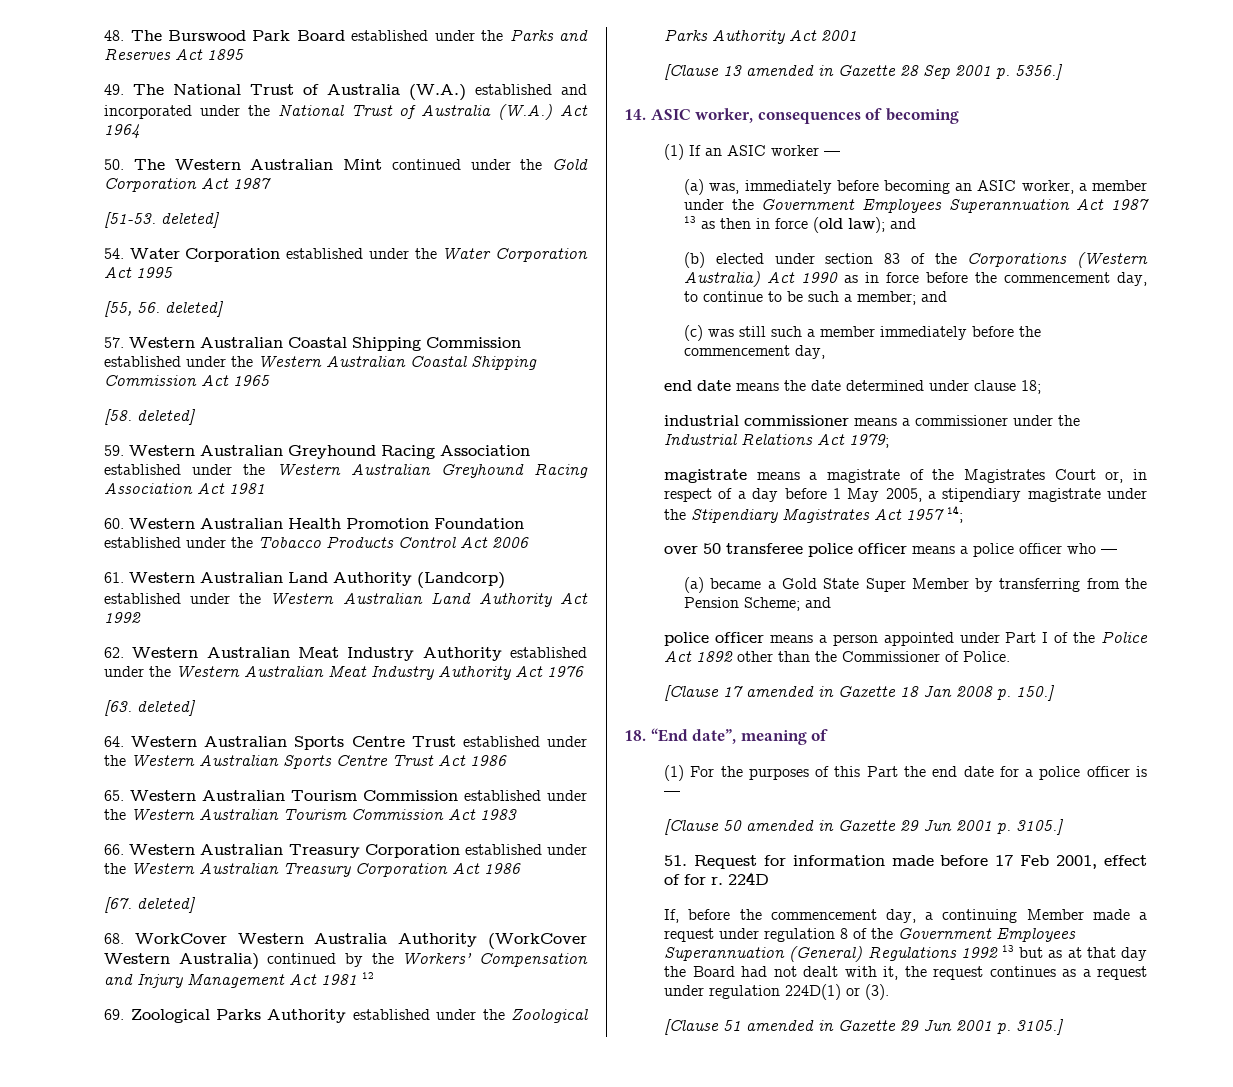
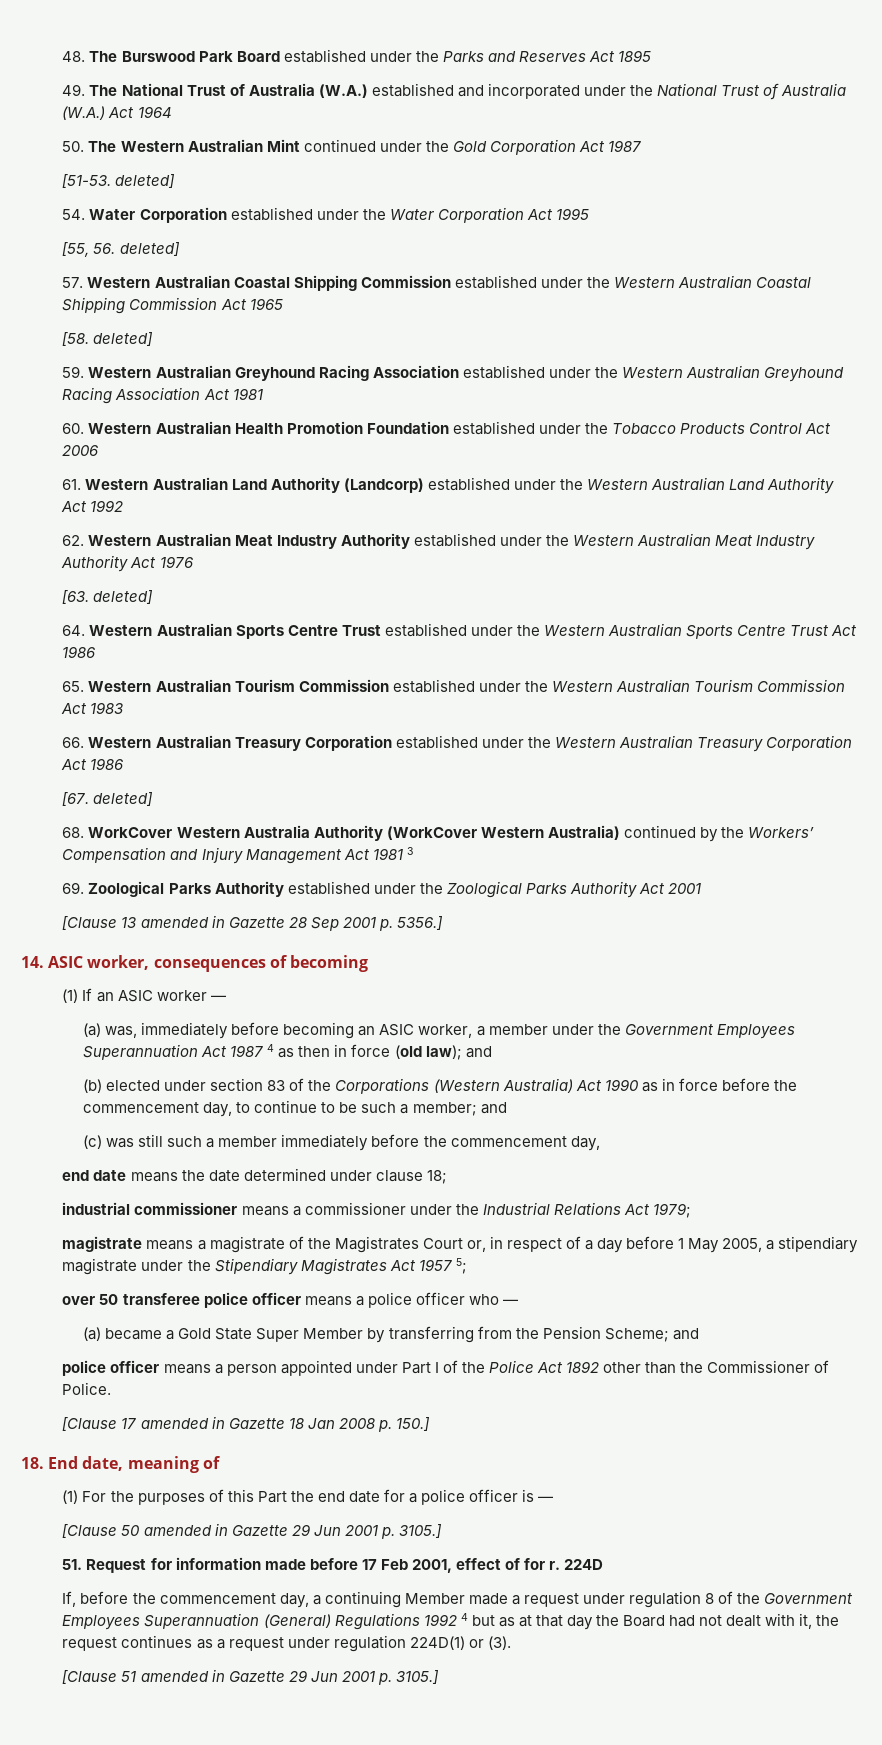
- 68. WorkCover Western Australia Authority (WorkCover Western Australia) continued by the Workers’ Compensation and Injury Management Act 1981 12
+ 68. WorkCover Western Australia Authority (WorkCover Western Australia) continued by the Workers’ Compensation and Injury Management Act 1981 3
- (a) was, immediately before becoming an ASIC worker, a member under the Government Employees Superannuation Act 1987 13 as then in force (old law); and
+ (a) was, immediately before becoming an ASIC worker, a member under the Government Employees Superannuation Act 1987 4 as then in force (old law); and
- magistrate means a magistrate of the Magistrates Court or, in respect of a day before 1 May 2005, a stipendiary magistrate under the Stipendiary Magistrates Act 1957 14;
+ magistrate means a magistrate of the Magistrates Court or, in respect of a day before 1 May 2005, a stipendiary magistrate under the Stipendiary Magistrates Act 1957 5;
- 18. “End date”, meaning of
+ 18. End date, meaning of
- If, before the commencement day, a continuing Member made a request under regulation 8 of the Government Employees Superannuation (General) Regulations 1992 13 but as at that day the Board had not dealt with it, the request continues as a request under regulation 224D(1) or (3).
+ If, before the commencement day, a continuing Member made a request under regulation 8 of the Government Employees Superannuation (General) Regulations 1992 4 but as at that day the Board had not dealt with it, the request continues as a request under regulation 224D(1) or (3).

